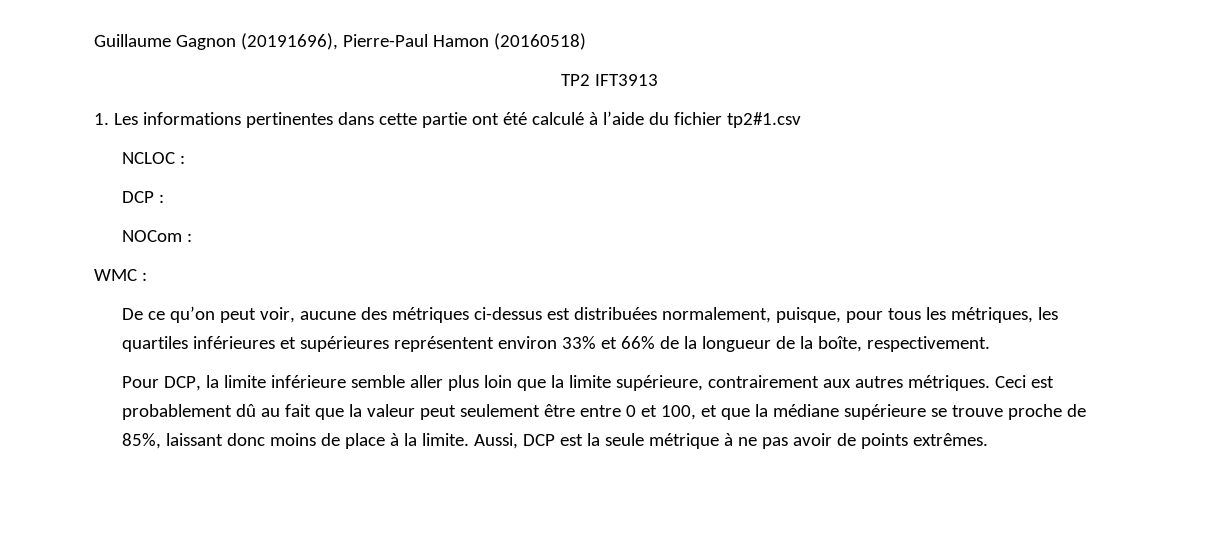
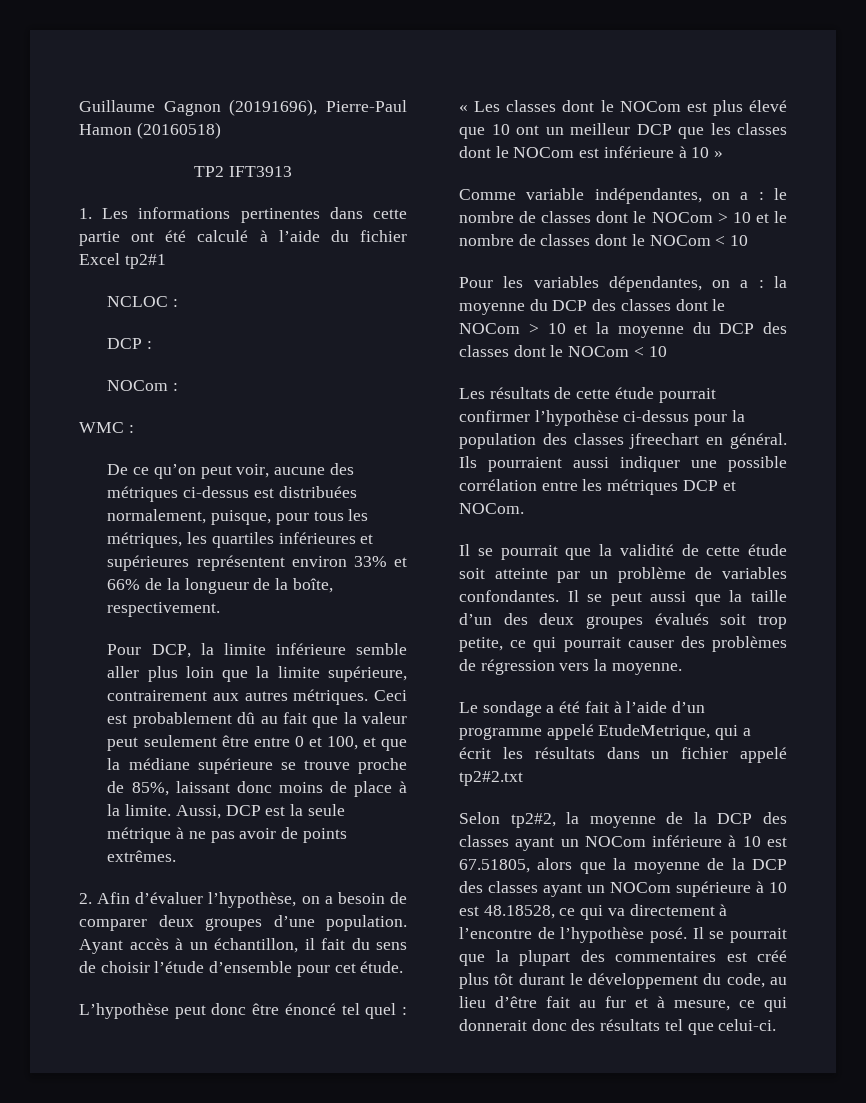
- 1. Les informations pertinentes dans cette partie ont été calculé à l’aide du fichier tp2#1.csv
+ 1. Les informations pertinentes dans cette partie ont été calculé à l’aide du fichier Excel tp2#1
+ 2. Afin d’évaluer l’hypothèse, on a besoin de comparer deux groupes d’une population. Ayant accès à un échantillon, il fait du sens de choisir l’étude d’ensemble pour cet étude.
+ L’hypothèse peut donc être énoncé tel quel : « Les classes dont le NOCom est plus élevé que 10 ont un meilleur DCP que les classes dont le NOCom est inférieure à 10 »
+ Comme variable indépendantes, on a : le nombre de classes dont le NOCom > 10 et le nombre de classes dont le NOCom < 10
+ Pour les variables dépendantes, on a : la moyenne du DCP des classes dont le NOCom > 10 et la moyenne du DCP des classes dont le NOCom < 10
+ Les résultats de cette étude pourrait confirmer l’hypothèse ci-dessus pour la population des classes jfreechart en général. Ils pourraient aussi indiquer une possible corrélation entre les métriques DCP et NOCom.
+ Il se pourrait que la validité de cette étude soit atteinte par un problème de variables confondantes. Il se peut aussi que la taille d’un des deux groupes évalués soit trop petite, ce qui pourrait causer des problèmes de régression vers la moyenne.
+ Le sondage a été fait à l’aide d’un programme appelé EtudeMetrique, qui a écrit les résultats dans un fichier appelé tp2#2.txt
+ Selon tp2#2, la moyenne de la DCP des classes ayant un NOCom inférieure à 10 est 67.51805, alors que la moyenne de la DCP des classes ayant un NOCom supérieure à 10 est 48.18528, ce qui va directement à l’encontre de l’hypothèse posé. Il se pourrait que la plupart des commentaires est créé plus tôt durant le développement du code, au lieu d’être fait au fur et à mesure, ce qui donnerait donc des résultats tel que celui-ci.

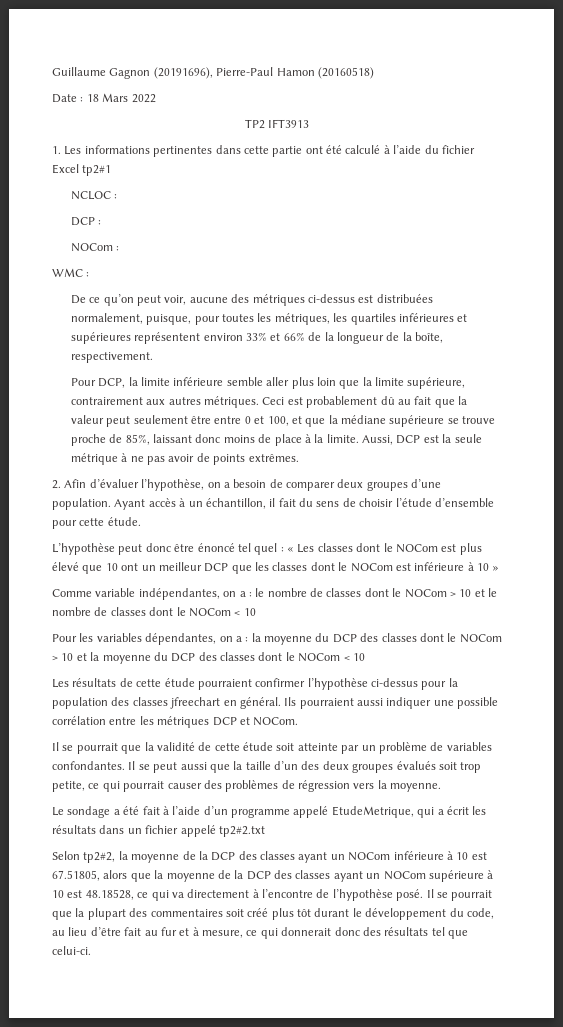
+ Date : 18 Mars 2022
- De ce qu’on peut voir, aucune des métriques ci-dessus est distribuées normalement, puisque, pour tous les métriques, les quartiles inférieures et supérieures représentent environ 33% et 66% de la longueur de la boîte, respectivement.
+ De ce qu’on peut voir, aucune des métriques ci-dessus est distribuées normalement, puisque, pour toutes les métriques, les quartiles inférieures et supérieures représentent environ 33% et 66% de la longueur de la boîte, respectivement.
- Ayant accès à un échantillon, il fait du sens de choisir l’étude d’ensemble pour cet étude.
+ Ayant accès à un échantillon, il fait du sens de choisir l’étude d’ensemble pour cette étude.
- Les résultats de cette étude pourrait confirmer l’hypothèse ci-dessus pour la population des classes jfreechart en général.
+ Les résultats de cette étude pourraient confirmer l’hypothèse ci-dessus pour la population des classes jfreechart en général.
- Il se pourrait que la plupart des commentaires est créé plus tôt durant le développement du code, au lieu d’être fait au fur et à mesure, ce qui donnerait donc des résultats tel que celui-ci.
+ Il se pourrait que la plupart des commentaires soit créé plus tôt durant le développement du code, au lieu d’être fait au fur et à mesure, ce qui donnerait donc des résultats tel que celui-ci.

